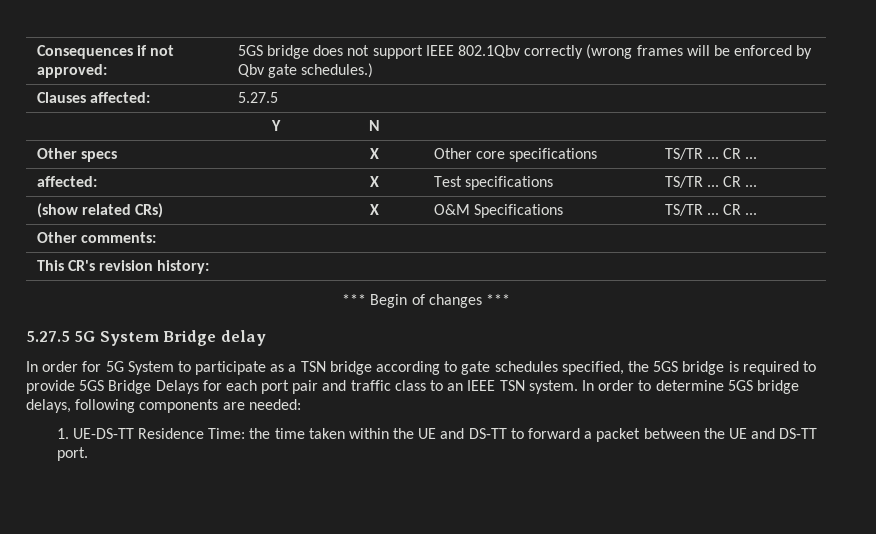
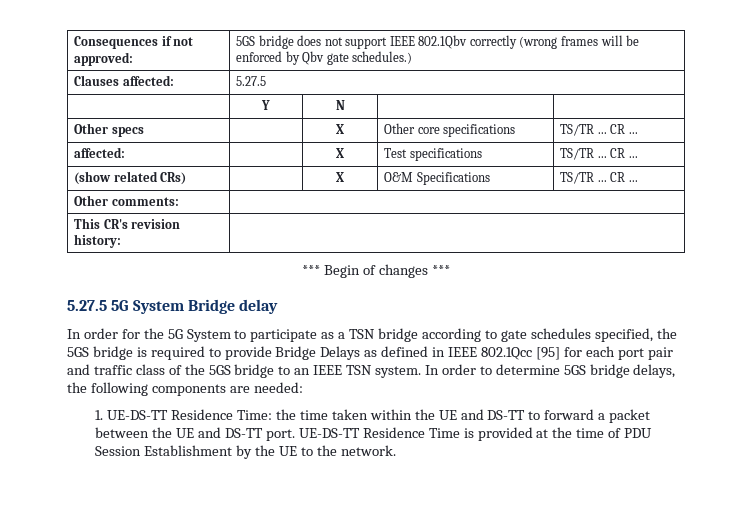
- In order for 5G System to participate as a TSN bridge according to gate schedules specified, the 5GS bridge is required to provide 5GS Bridge Delays for each port pair and traffic class to an IEEE TSN system.
+ In order for the 5G System to participate as a TSN bridge according to gate schedules specified, the 5GS bridge is required to provide Bridge Delays as defined in IEEE 802.1Qcc [95] for each port pair and traffic class of the 5GS bridge to an IEEE TSN system.
- In order to determine 5GS bridge delays, following components are needed:
+ In order to determine 5GS bridge delays, the following components are needed:
+ UE-DS-TT Residence Time is provided at the time of PDU Session Establishment by the UE to the network.

